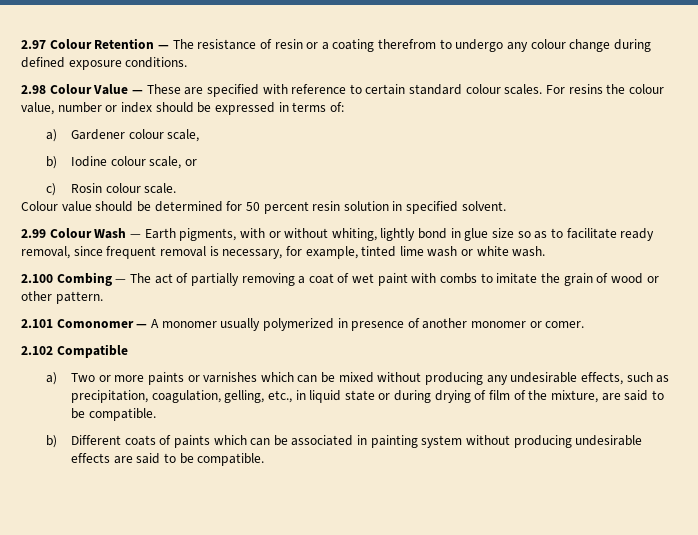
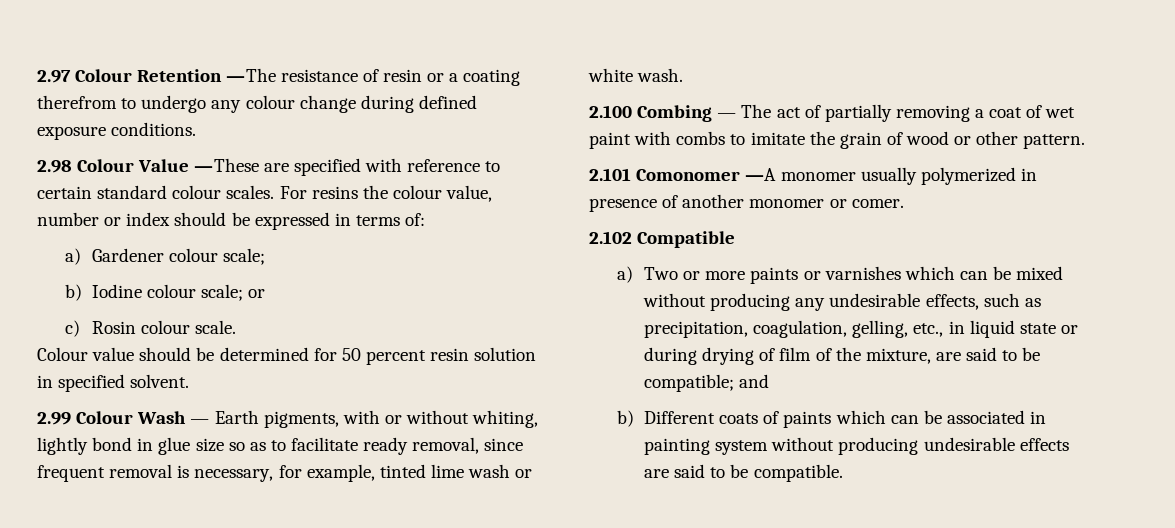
- a) Gardener colour scale,
+ a) Gardener colour scale;
- b) Iodine colour scale, or
+ b) Iodine colour scale; or
- a) Two or more paints or varnishes which can be mixed without producing any undesirable effects, such as precipitation, coagulation, gelling, etc., in liquid state or during drying of film of the mixture, are said to be compatible.
+ a) Two or more paints or varnishes which can be mixed without producing any undesirable effects, such as precipitation, coagulation, gelling, etc., in liquid state or during drying of film of the mixture, are said to be compatible; and

